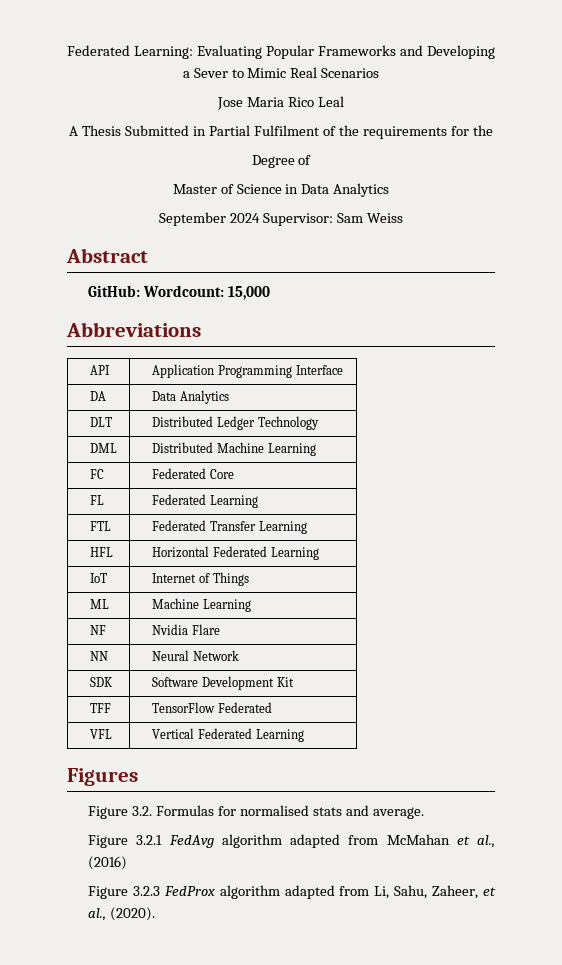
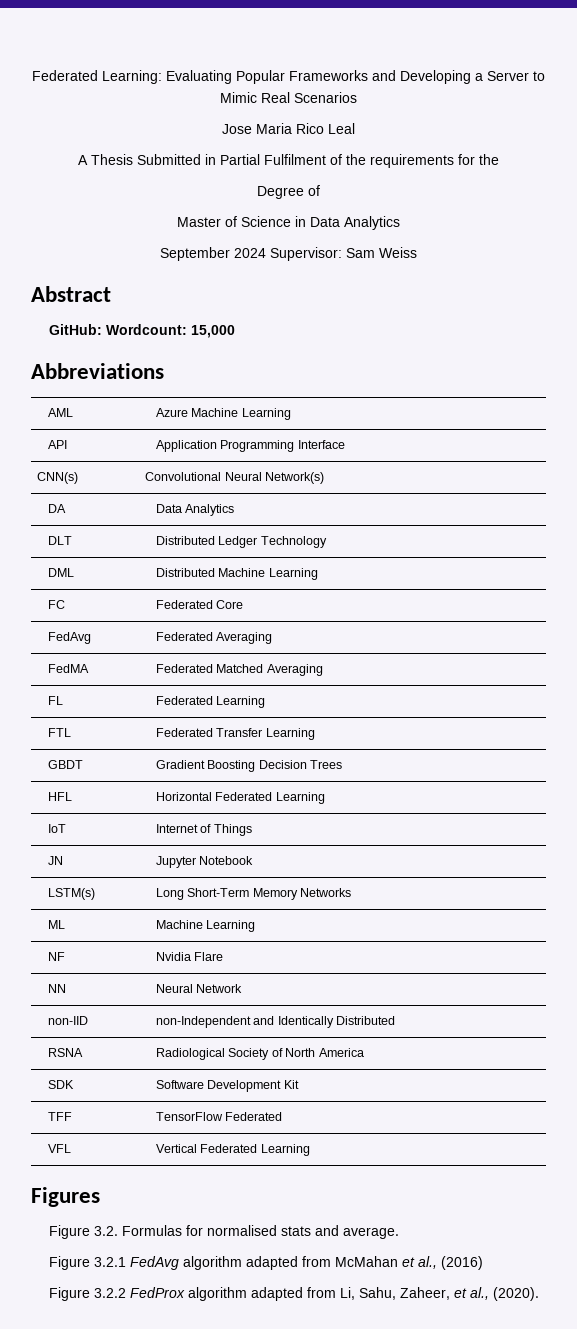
- Federated Learning: Evaluating Popular Frameworks and Developing a Sever to Mimic Real Scenarios
+ Federated Learning: Evaluating Popular Frameworks and Developing a Server to Mimic Real Scenarios
+ AML | Azure Machine Learning
+ CNN(s) | Convolutional Neural Network(s)
+ FedAvg | Federated Averaging
+ FedMA | Federated Matched Averaging
+ GBDT | Gradient Boosting Decision Trees
+ JN | Jupyter Notebook
+ LSTM(s) | Long Short-Term Memory Networks
+ non-IID | non-Independent and Identically Distributed
+ RSNA | Radiological Society of North America
- Figure 3.2.3 FedProx algorithm adapted from Li, Sahu, Zaheer, et al., (2020).
+ Figure 3.2.2 FedProx algorithm adapted from Li, Sahu, Zaheer, et al., (2020).

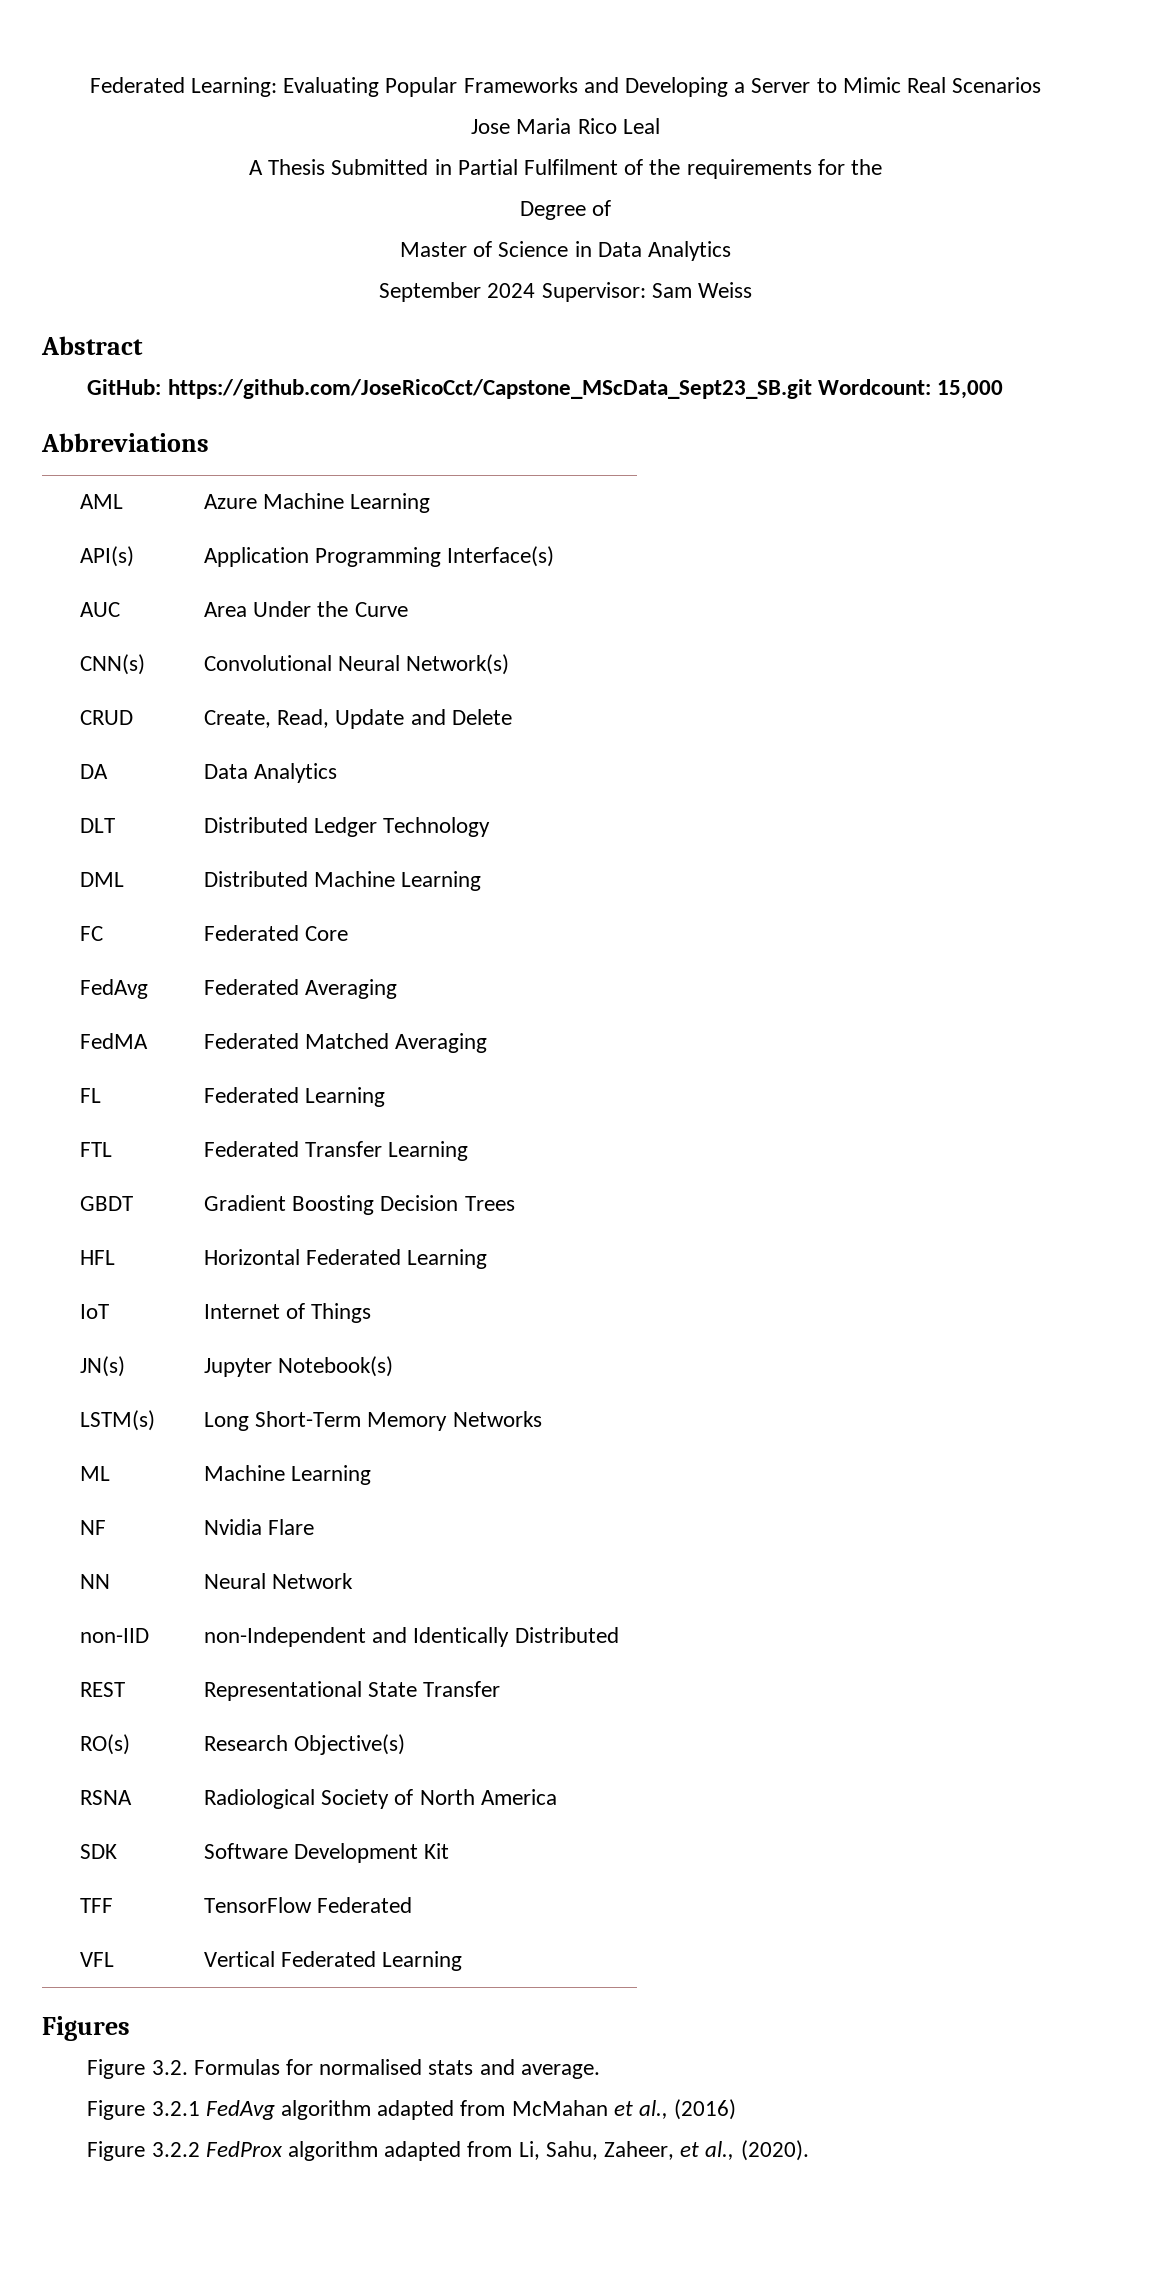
- GitHub: Wordcount: 15,000
+ GitHub: https://github.com/JoseRicoCct/Capstone_MScData_Sept23_SB.git Wordcount: 15,000
- API | Application Programming Interface
+ API(s) | Application Programming Interface(s)
+ AUC | Area Under the Curve
  CNN(s) | Convolutional Neural Network(s)
+ CRUD | Create, Read, Update and Delete
- JN | Jupyter Notebook
+ JN(s) | Jupyter Notebook(s)
+ REST | Representational State Transfer
+ RO(s) | Research Objective(s)

